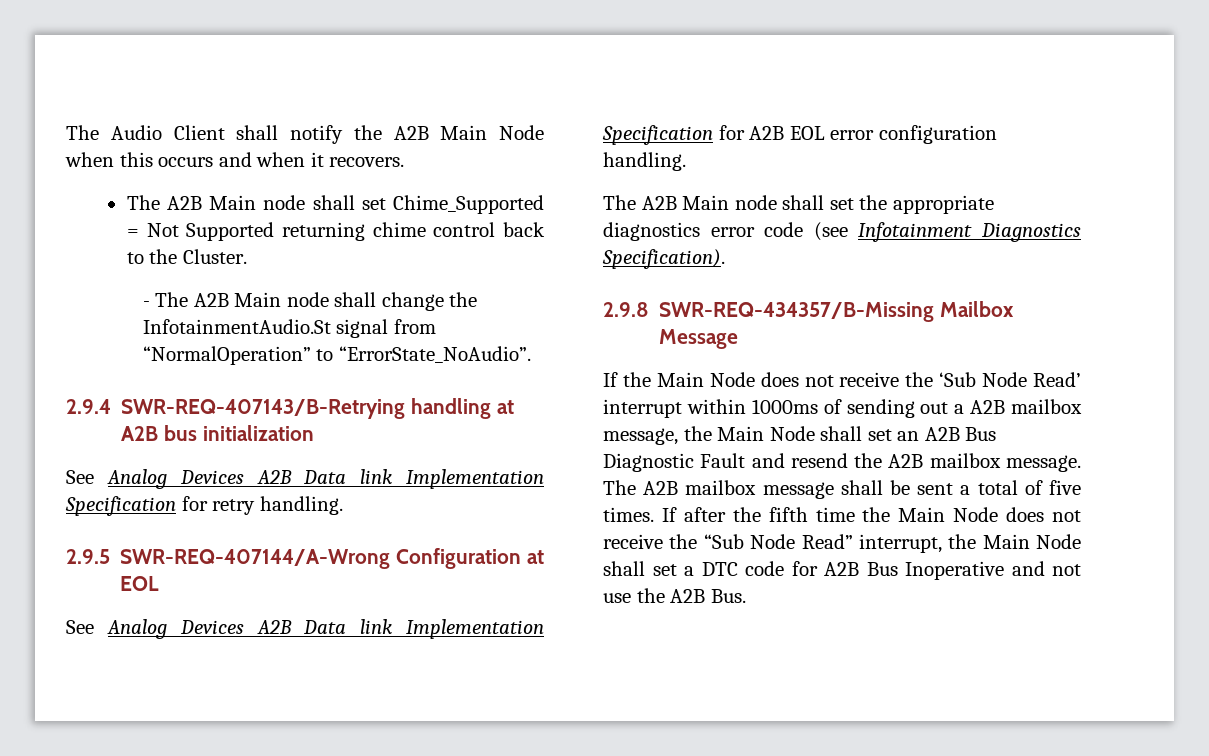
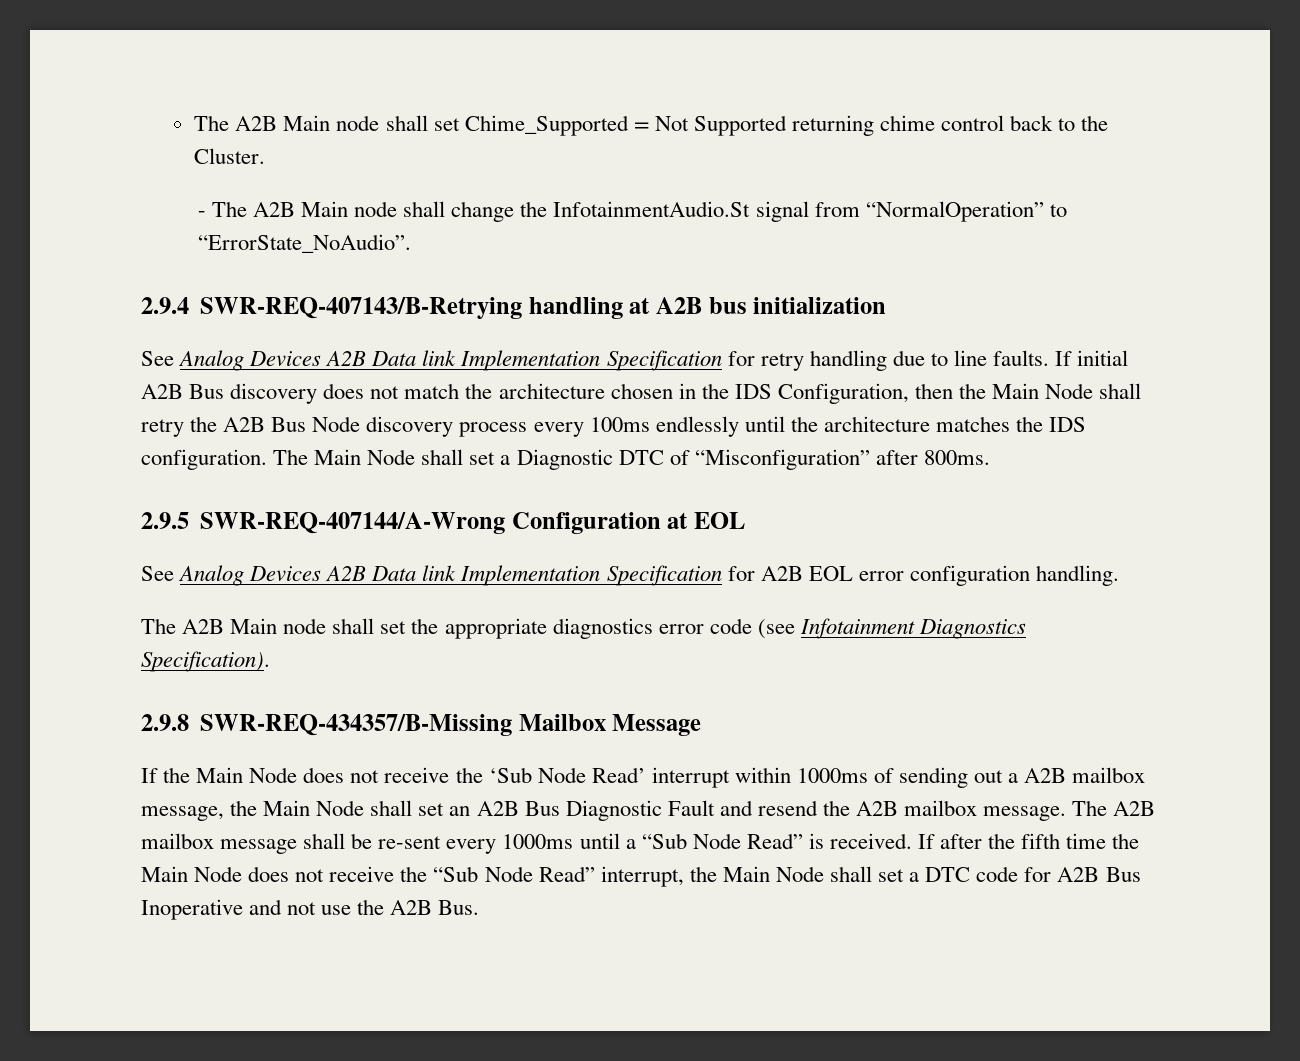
- The Audio Client shall notify the A2B Main Node when this occurs and when it recovers.
- See Analog Devices A2B Data link Implementation Specification for retry handling.
+ See Analog Devices A2B Data link Implementation Specification for retry handling due to line faults. If initial A2B Bus discovery does not match the architecture chosen in the IDS Configuration, then the Main Node shall retry the A2B Bus Node discovery process every 100ms endlessly until the architecture matches the IDS configuration. The Main Node shall set a Diagnostic DTC of “Misconfiguration” after 800ms.
- The A2B mailbox message shall be sent a total of five times.
+ The A2B mailbox message shall be re-sent every 1000ms until a “Sub Node Read” is received.

